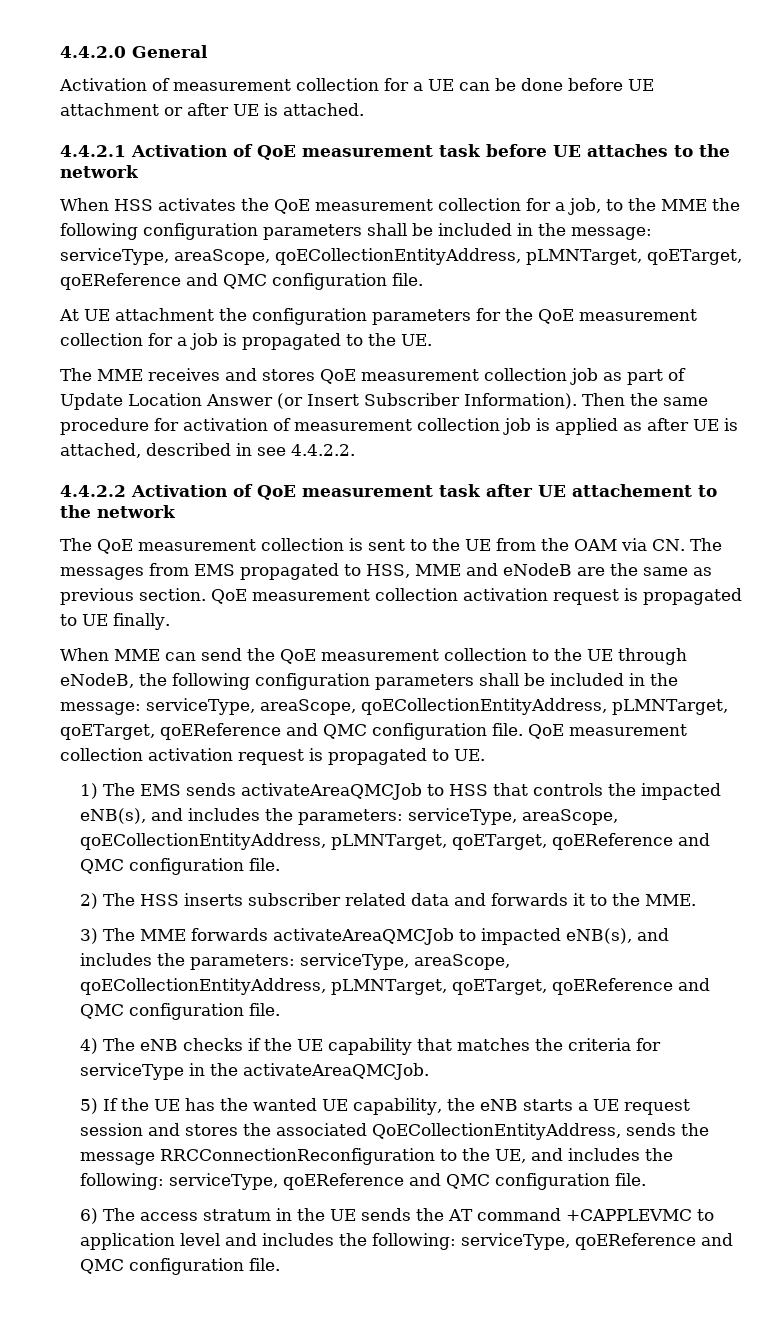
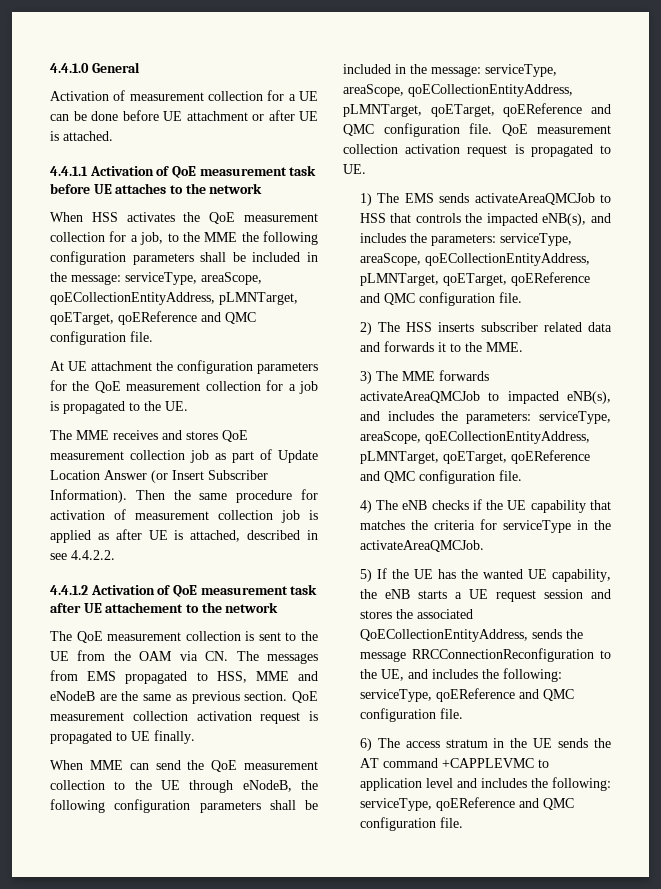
- 4.4.2.0 General
+ 4.4.1.0 General
- 4.4.2.1 Activation of QoE measurement task before UE attaches to the network
+ 4.4.1.1 Activation of QoE measurement task before UE attaches to the network
- 4.4.2.2 Activation of QoE measurement task after UE attachement to the network
+ 4.4.1.2 Activation of QoE measurement task after UE attachement to the network

